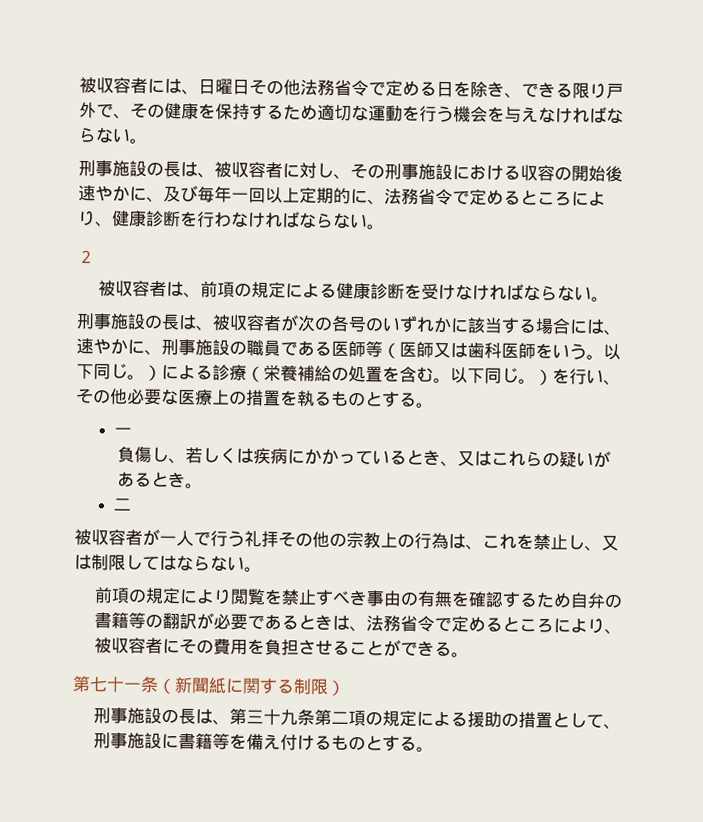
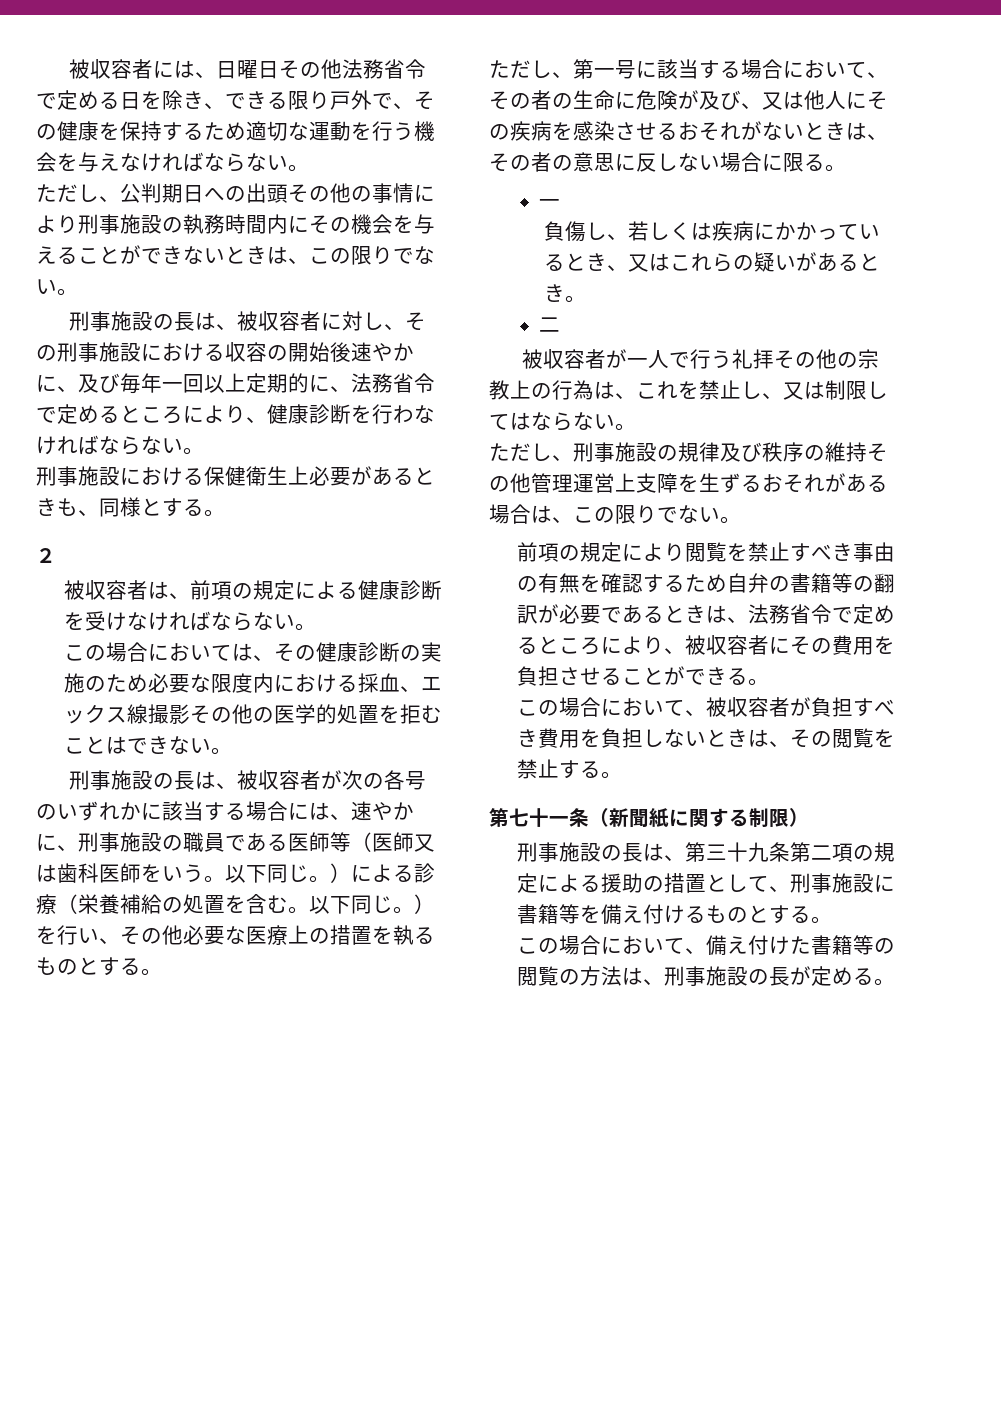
+ ただし、公判期日への出頭その他の事情により刑事施設の執務時間内にその機会を与えることができないときは、この限りでない。
+ 刑事施設における保健衛生上必要があるときも、同様とする。
+ この場合においては、その健康診断の実施のため必要な限度内における採血、エックス線撮影その他の医学的処置を拒むことはできない。
+ ただし、第一号に該当する場合において、その者の生命に危険が及び、又は他人にその疾病を感染させるおそれがないときは、その者の意思に反しない場合に限る。
+ ただし、刑事施設の規律及び秩序の維持その他管理運営上支障を生ずるおそれがある場合は、この限りでない。
+ この場合において、被収容者が負担すべき費用を負担しないときは、その閲覧を禁止する。
+ この場合において、備え付けた書籍等の閲覧の方法は、刑事施設の長が定める。

